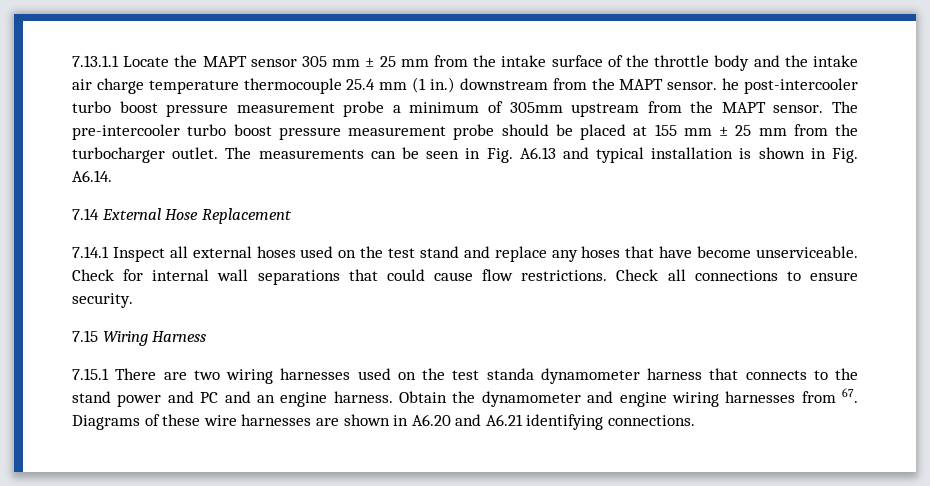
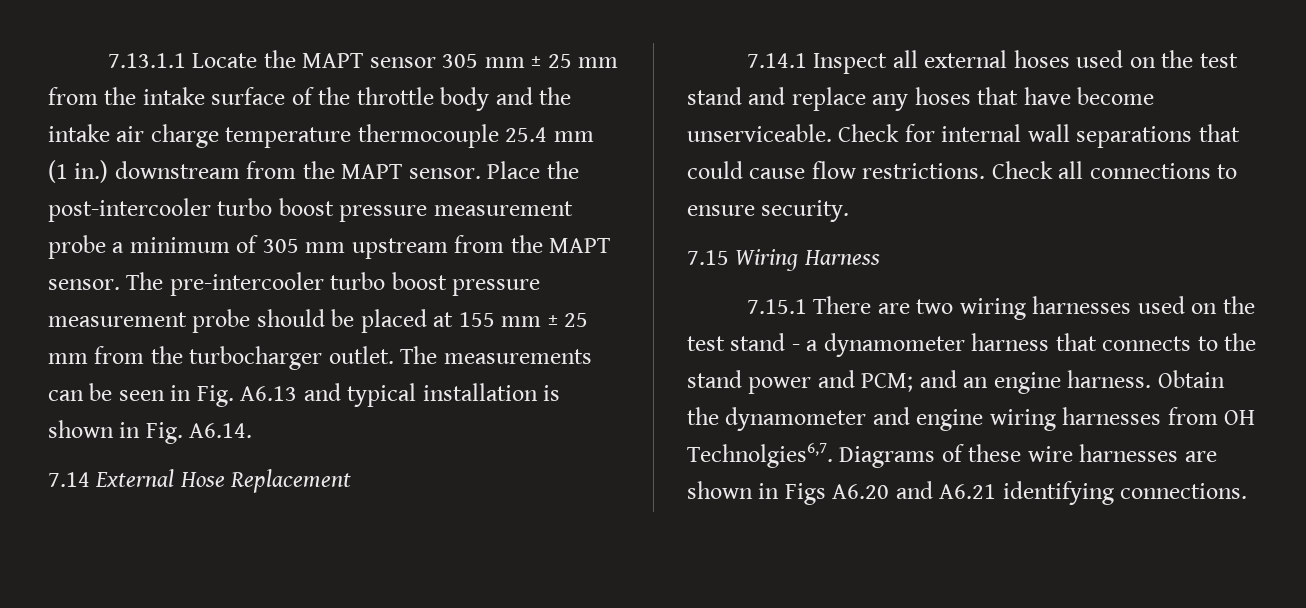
- 7.13.1.1 Locate the MAPT sensor 305 mm ± 25 mm from the intake surface of the throttle body and the intake air charge temperature thermocouple 25.4 mm (1 in.) downstream from the MAPT sensor. he post-intercooler turbo boost pressure measurement probe a minimum of 305mm upstream from the MAPT sensor.
+ 7.13.1.1 Locate the MAPT sensor 305 mm ± 25 mm from the intake surface of the throttle body and the intake air charge temperature thermocouple 25.4 mm (1 in.) downstream from the MAPT sensor. Place the post-intercooler turbo boost pressure measurement probe a minimum of 305 mm upstream from the MAPT sensor.
- 7.15.1 There are two wiring harnesses used on the test standa dynamometer harness that connects to the stand power and PC and an engine harness.
+ 7.15.1 There are two wiring harnesses used on the test stand - a dynamometer harness that connects to the stand power and PCM; and an engine harness.
- Obtain the dynamometer and engine wiring harnesses from 67. Diagrams of these wire harnesses are shown in A6.20 and A6.21 identifying connections.
+ Obtain the dynamometer and engine wiring harnesses from OH Technolgies6,7. Diagrams of these wire harnesses are shown in Figs A6.20 and A6.21 identifying connections.

